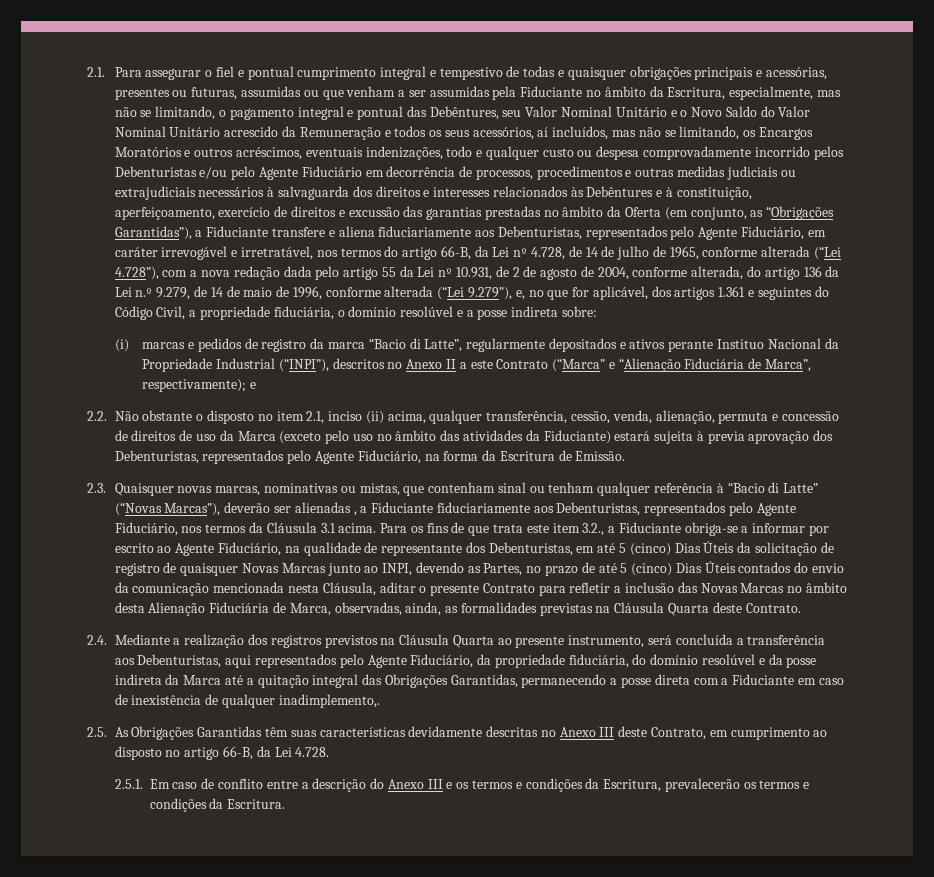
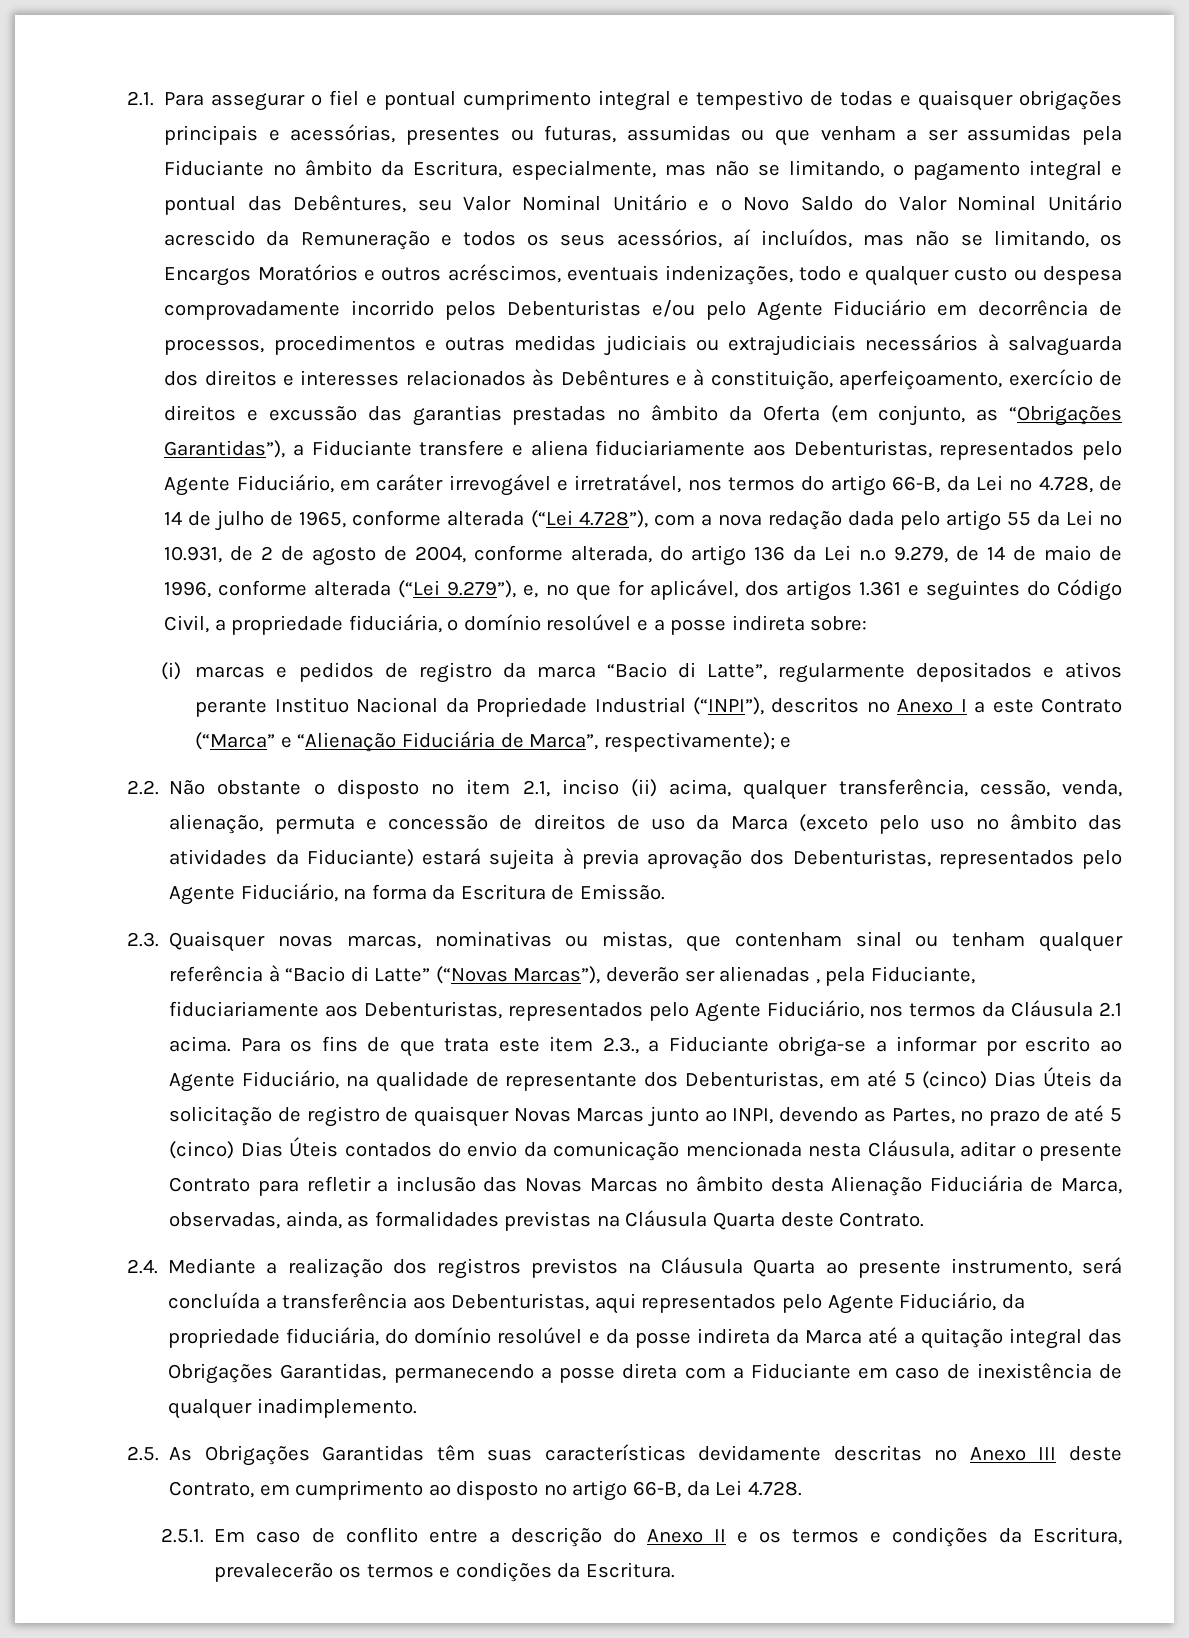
- (i) marcas e pedidos de registro da marca “Bacio di Latte”, regularmente depositados e ativos perante Instituo Nacional da Propriedade Industrial (“INPI”), descritos no Anexo II a este Contrato (“Marca” e “Alienação Fiduciária de Marca”, respectivamente); e
+ (i) marcas e pedidos de registro da marca “Bacio di Latte”, regularmente depositados e ativos perante Instituo Nacional da Propriedade Industrial (“INPI”), descritos no Anexo I a este Contrato (“Marca” e “Alienação Fiduciária de Marca”, respectivamente); e
- 2.3. Quaisquer novas marcas, nominativas ou mistas, que contenham sinal ou tenham qualquer referência à “Bacio di Latte” (“Novas Marcas”), deverão ser alienadas , a Fiduciante fiduciariamente aos Debenturistas, representados pelo Agente Fiduciário, nos termos da Cláusula 3.1 acima.
+ 2.3. Quaisquer novas marcas, nominativas ou mistas, que contenham sinal ou tenham qualquer referência à “Bacio di Latte” (“Novas Marcas”), deverão ser alienadas , pela Fiduciante, fiduciariamente aos Debenturistas, representados pelo Agente Fiduciário, nos termos da Cláusula 2.1 acima.
- Para os fins de que trata este item 3.2., a Fiduciante obriga-se a informar por escrito ao Agente Fiduciário, na qualidade de representante dos Debenturistas, em até 5 (cinco) Dias Úteis da solicitação de registro de quaisquer Novas Marcas junto ao INPI, devendo as Partes, no prazo de até 5 (cinco) Dias Úteis contados do envio da comunicação mencionada nesta Cláusula, aditar o presente Contrato para refletir a inclusão das Novas Marcas no âmbito desta Alienação Fiduciária de Marca, observadas, ainda, as formalidades previstas na Cláusula Quarta deste Contrato.
+ Para os fins de que trata este item 2.3., a Fiduciante obriga-se a informar por escrito ao Agente Fiduciário, na qualidade de representante dos Debenturistas, em até 5 (cinco) Dias Úteis da solicitação de registro de quaisquer Novas Marcas junto ao INPI, devendo as Partes, no prazo de até 5 (cinco) Dias Úteis contados do envio da comunicação mencionada nesta Cláusula, aditar o presente Contrato para refletir a inclusão das Novas Marcas no âmbito desta Alienação Fiduciária de Marca, observadas, ainda, as formalidades previstas na Cláusula Quarta deste Contrato.
- 2.4. Mediante a realização dos registros previstos na Cláusula Quarta ao presente instrumento, será concluída a transferência aos Debenturistas, aqui representados pelo Agente Fiduciário, da propriedade fiduciária, do domínio resolúvel e da posse indireta da Marca até a quitação integral das Obrigações Garantidas, permanecendo a posse direta com a Fiduciante em caso de inexistência de qualquer inadimplemento,.
+ 2.4. Mediante a realização dos registros previstos na Cláusula Quarta ao presente instrumento, será concluída a transferência aos Debenturistas, aqui representados pelo Agente Fiduciário, da propriedade fiduciária, do domínio resolúvel e da posse indireta da Marca até a quitação integral das Obrigações Garantidas, permanecendo a posse direta com a Fiduciante em caso de inexistência de qualquer inadimplemento.
- 2.5.1. Em caso de conflito entre a descrição do Anexo III e os termos e condições da Escritura, prevalecerão os termos e condições da Escritura.
+ 2.5.1. Em caso de conflito entre a descrição do Anexo II e os termos e condições da Escritura, prevalecerão os termos e condições da Escritura.

